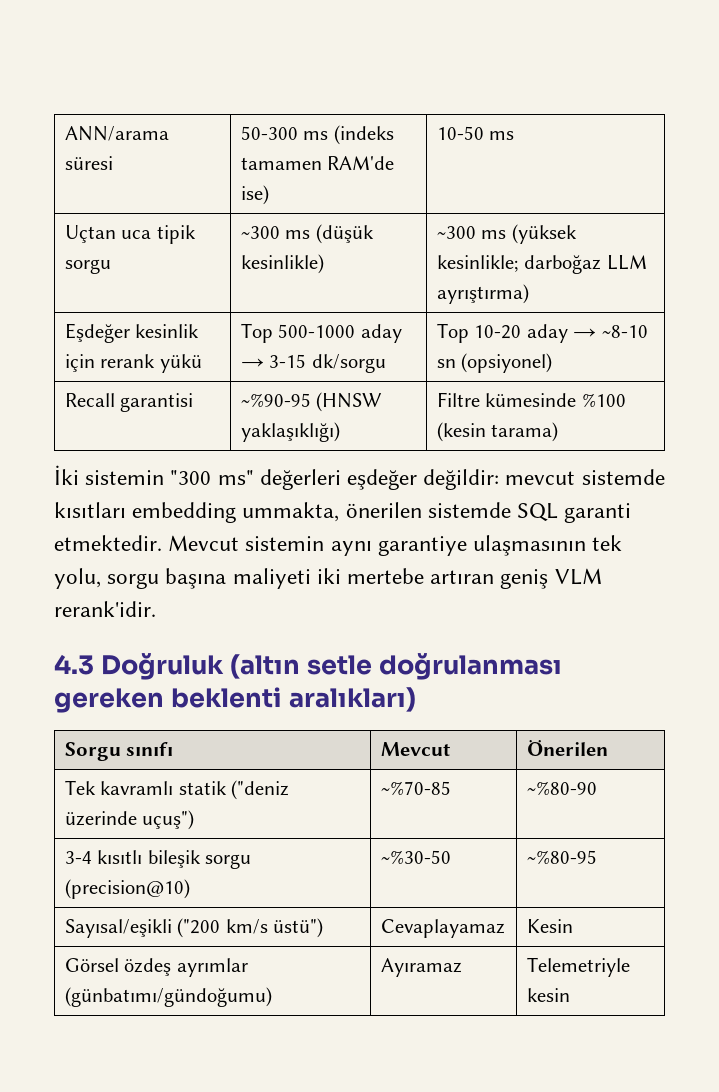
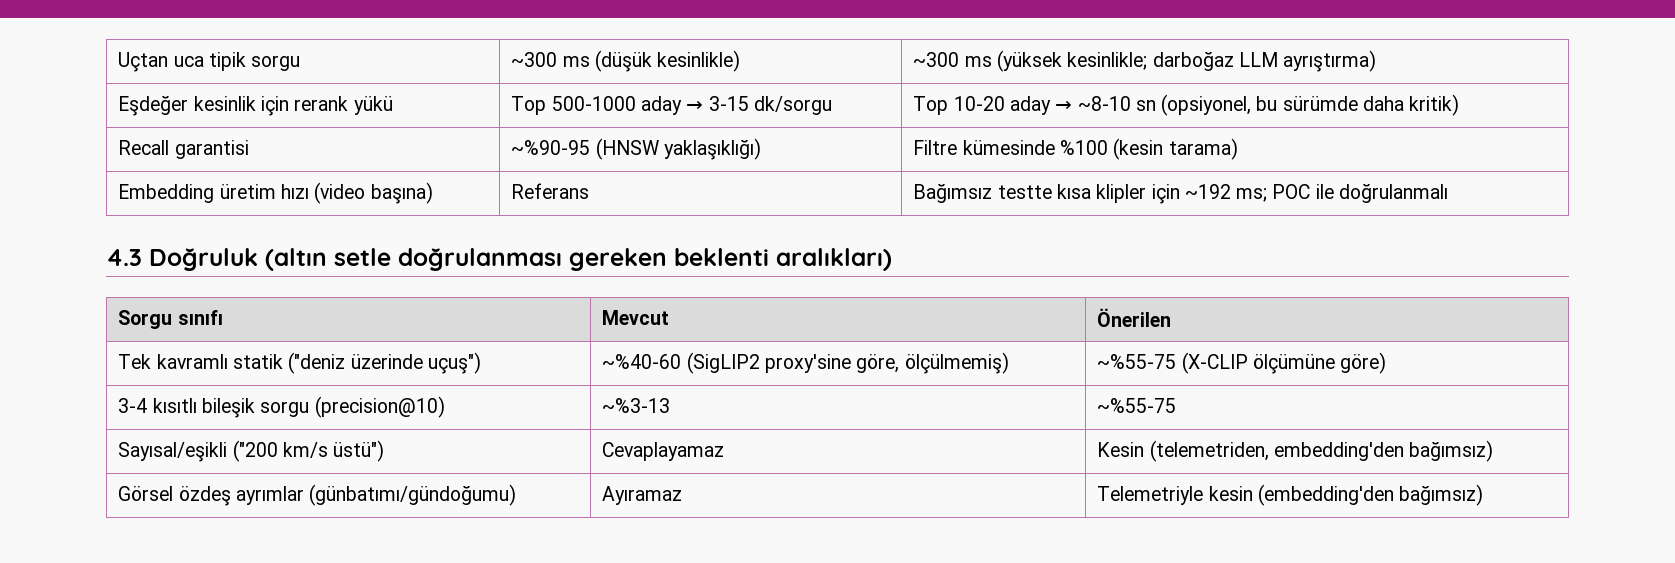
- ANN/arama süresi | 50-300 ms (indeks tamamen RAM'de ise) | 10-50 ms
- Eşdeğer kesinlik için rerank yükü | Top 500-1000 aday → 3-15 dk/sorgu | Top 10-20 aday → ~8-10 sn (opsiyonel)
+ Eşdeğer kesinlik için rerank yükü | Top 500-1000 aday → 3-15 dk/sorgu | Top 10-20 aday → ~8-10 sn (opsiyonel, bu sürümde daha kritik)
- İki sistemin "300 ms" değerleri eşdeğer değildir: mevcut sistemde kısıtları embedding ummakta, önerilen sistemde SQL garanti etmektedir. Mevcut sistemin aynı garantiye ulaşmasının tek yolu, sorgu başına maliyeti iki mertebe artıran geniş VLM rerank'idir.
+ Embedding üretim hızı (video başına) | Referans | Bağımsız testte kısa klipler için ~192 ms; POC ile doğrulanmalı
- Tek kavramlı statik ("deniz üzerinde uçuş") | ~%70-85 | ~%80-90
+ Tek kavramlı statik ("deniz üzerinde uçuş") | ~%40-60 (SigLIP2 proxy'sine göre, ölçülmemiş) | ~%55-75 (X-CLIP ölçümüne göre)
- 3-4 kısıtlı bileşik sorgu (precision@10) | ~%30-50 | ~%80-95
+ 3-4 kısıtlı bileşik sorgu (precision@10) | ~%3-13 | ~%55-75
- Sayısal/eşikli ("200 km/s üstü") | Cevaplayamaz | Kesin
+ Sayısal/eşikli ("200 km/s üstü") | Cevaplayamaz | Kesin (telemetriden, embedding'den bağımsız)
- Görsel özdeş ayrımlar (günbatımı/gündoğumu) | Ayıramaz | Telemetriyle kesin
+ Görsel özdeş ayrımlar (günbatımı/gündoğumu) | Ayıramaz | Telemetriyle kesin (embedding'den bağımsız)

